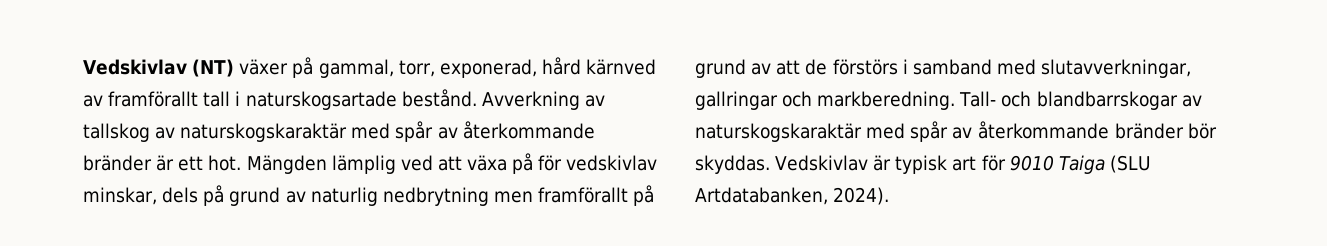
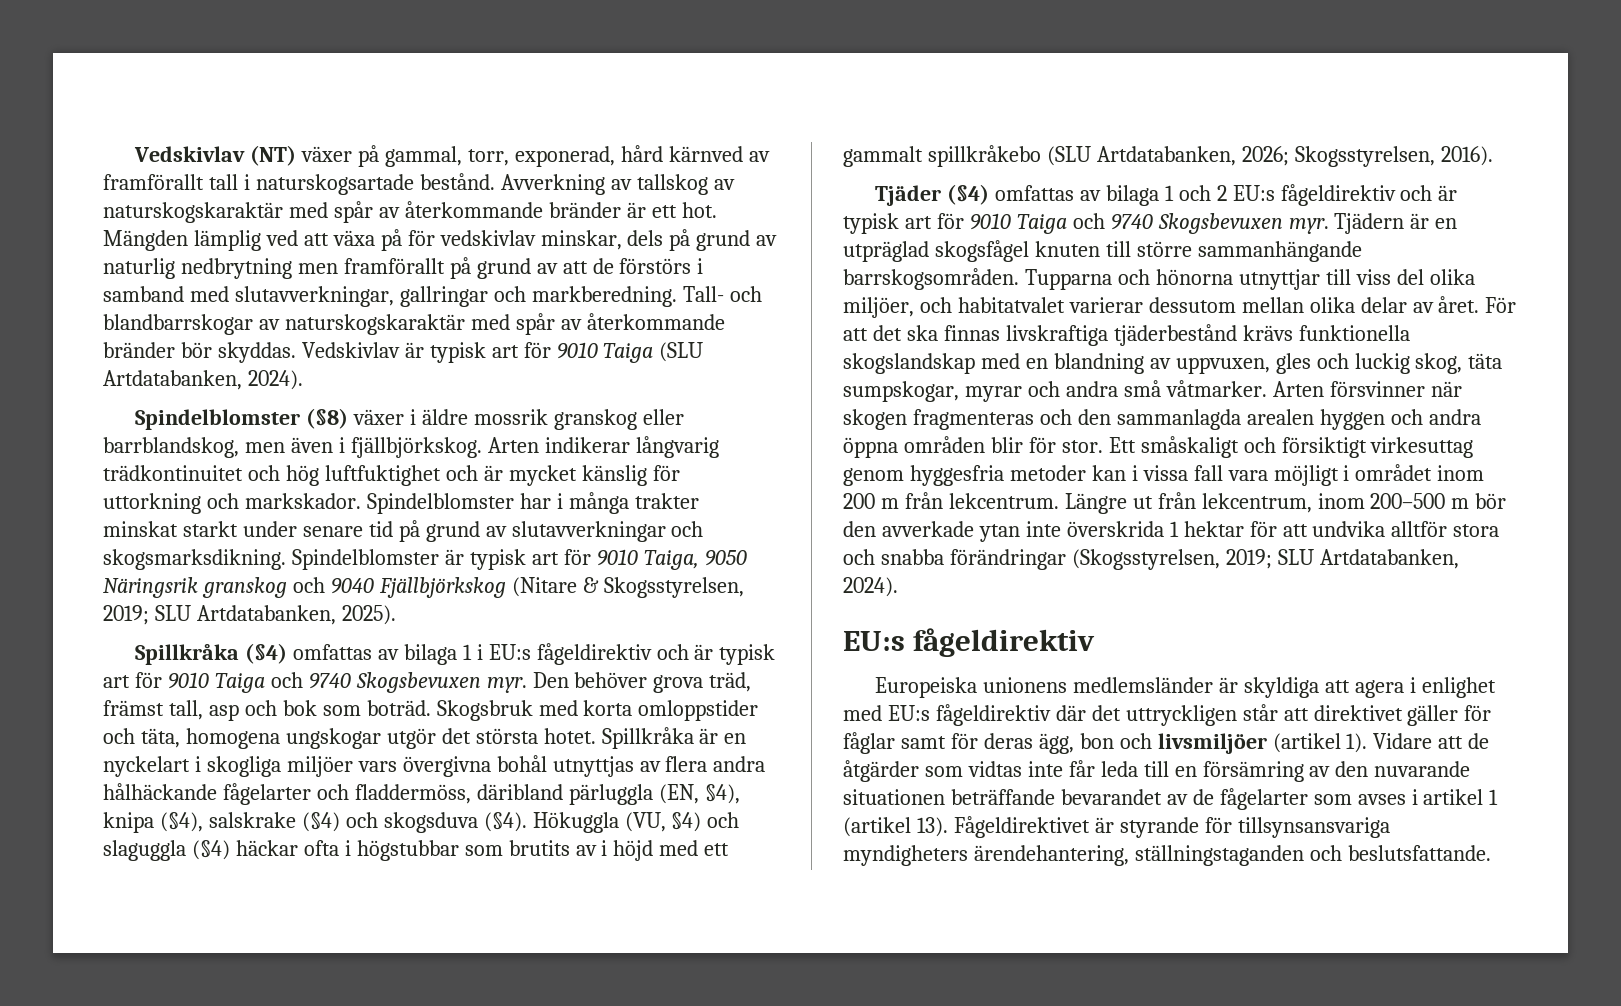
+ Spindelblomster (§8) växer i äldre mossrik granskog eller barrblandskog, men även i fjällbjörkskog. Arten indikerar långvarig trädkontinuitet och hög luftfuktighet och är mycket känslig för uttorkning och markskador. Spindelblomster har i många trakter minskat starkt under senare tid på grund av slutavverkningar och skogsmarksdikning. Spindelblomster är typisk art för 9010 Taiga, 9050 Näringsrik granskog och 9040 Fjällbjörkskog (Nitare & Skogsstyrelsen, 2019; SLU Artdatabanken, 2025).
+ Spillkråka (§4) omfattas av bilaga 1 i EU:s fågeldirektiv och är typisk art för 9010 Taiga och 9740 Skogsbevuxen myr. Den behöver grova träd, främst tall, asp och bok som boträd. Skogsbruk med korta omloppstider och täta, homogena ungskogar utgör det största hotet. Spillkråka är en nyckelart i skogliga miljöer vars övergivna bohål utnyttjas av flera andra hålhäckande fågelarter och fladdermöss, däribland pärluggla (EN, §4), knipa (§4), salskrake (§4) och skogsduva (§4). Hökuggla (VU, §4) och slaguggla (§4) häckar ofta i högstubbar som brutits av i höjd med ett gammalt spillkråkebo (SLU Artdatabanken, 2026; Skogsstyrelsen, 2016).
+ Tjäder (§4) omfattas av bilaga 1 och 2 EU:s fågeldirektiv och är typisk art för 9010 Taiga och 9740 Skogsbevuxen myr. Tjädern är en utpräglad skogsfågel knuten till större sammanhängande barrskogsområden. Tupparna och hönorna utnyttjar till viss del olika miljöer, och habitatvalet varierar dessutom mellan olika delar av året. För att det ska finnas livskraftiga tjäderbestånd krävs funktionella skogslandskap med en blandning av uppvuxen, gles och luckig skog, täta sumpskogar, myrar och andra små våtmarker. Arten försvinner när skogen fragmenteras och den sammanlagda arealen hyggen och andra öppna områden blir för stor. Ett småskaligt och försiktigt virkesuttag genom hyggesfria metoder kan i vissa fall vara möjligt i området inom 200 m från lekcentrum. Längre ut från lekcentrum, inom 200–500 m bör den avverkade ytan inte överskrida 1 hektar för att undvika alltför stora och snabba förändringar (Skogsstyrelsen, 2019; SLU Artdatabanken, 2024).
+ EU:s fågeldirektiv
+ Europeiska unionens medlemsländer är skyldiga att agera i enlighet med EU:s fågeldirektiv där det uttryckligen står att direktivet gäller för fåglar samt för deras ägg, bon och livsmiljöer (artikel 1). Vidare att de åtgärder som vidtas inte får leda till en försämring av den nuvarande situationen beträffande bevarandet av de fågelarter som avses i artikel 1 (artikel 13). Fågeldirektivet är styrande för tillsynsansvariga myndigheters ärendehantering, ställningstaganden och beslutsfattande.

